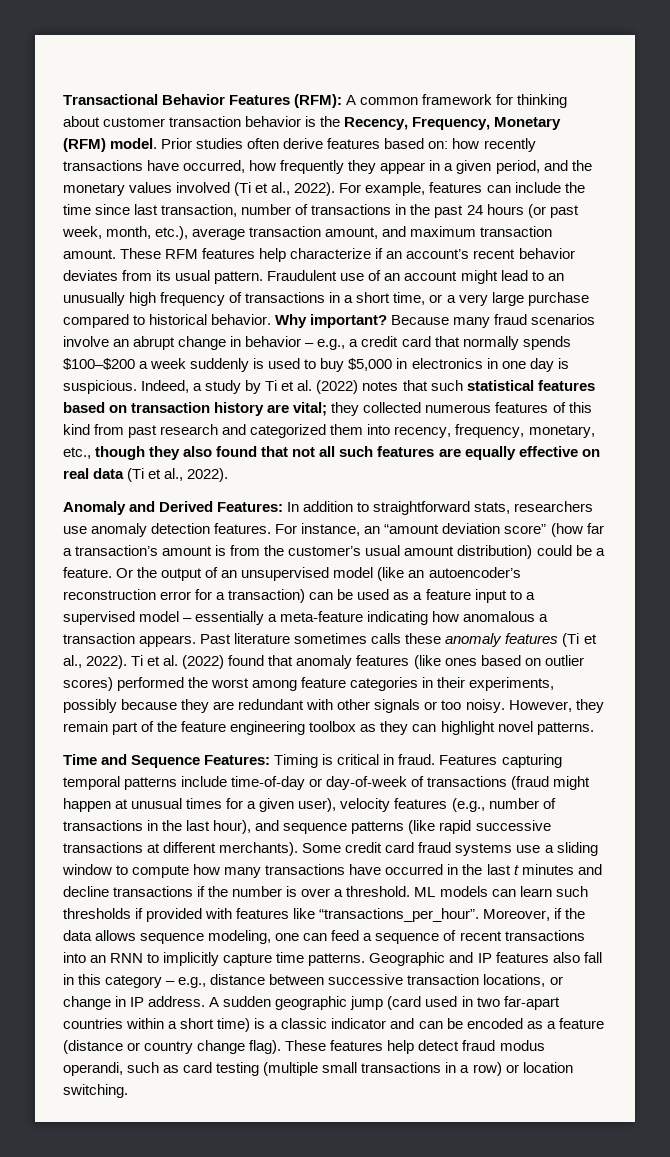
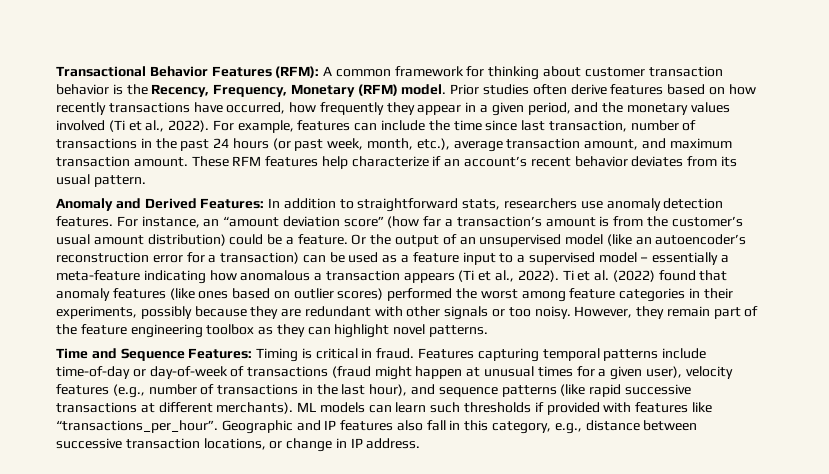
- Prior studies often derive features based on: how recently transactions have occurred, how frequently they appear in a given period, and the monetary values involved (Ti et al., 2022).
+ Prior studies often derive features based on how recently transactions have occurred, how frequently they appear in a given period, and the monetary values involved (Ti et al., 2022).
- Fraudulent use of an account might lead to an unusually high frequency of transactions in a short time, or a very large purchase compared to historical behavior. Why important? Because many fraud scenarios involve an abrupt change in behavior – e.g., a credit card that normally spends $100–$200 a week suddenly is used to buy $5,000 in electronics in one day is suspicious. Indeed, a study by Ti et al. (2022) notes that such statistical features based on transaction history are vital; they collected numerous features of this kind from past research and categorized them into recency, frequency, monetary, etc., though they also found that not all such features are equally effective on real data (Ti et al., 2022).
- Or the output of an unsupervised model (like an autoencoder’s reconstruction error for a transaction) can be used as a feature input to a supervised model – essentially a meta-feature indicating how anomalous a transaction appears. Past literature sometimes calls these anomaly features (Ti et al., 2022).
+ Or the output of an unsupervised model (like an autoencoder’s reconstruction error for a transaction) can be used as a feature input to a supervised model – essentially a meta-feature indicating how anomalous a transaction appears (Ti et al., 2022).
- Some credit card fraud systems use a sliding window to compute how many transactions have occurred in the last t minutes and decline transactions if the number is over a threshold.
- Moreover, if the data allows sequence modeling, one can feed a sequence of recent transactions into an RNN to implicitly capture time patterns.
- Geographic and IP features also fall in this category – e.g., distance between successive transaction locations, or change in IP address. A sudden geographic jump (card used in two far-apart countries within a short time) is a classic indicator and can be encoded as a feature (distance or country change flag). These features help detect fraud modus operandi, such as card testing (multiple small transactions in a row) or location switching.
+ Geographic and IP features also fall in this category, e.g., distance between successive transaction locations, or change in IP address.

